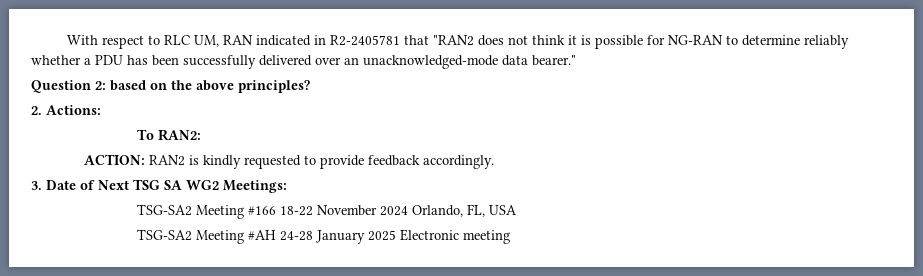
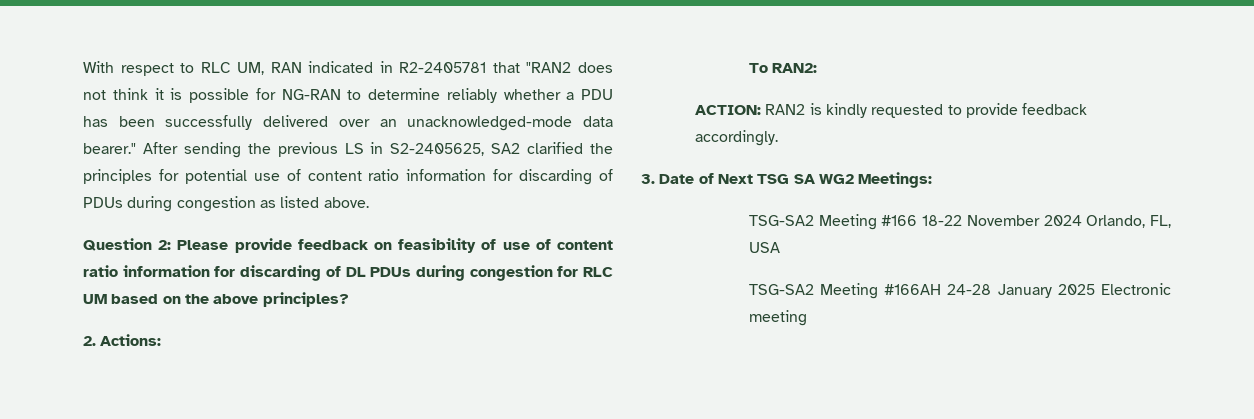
- With respect to RLC UM, RAN indicated in R2-2405781 that "RAN2 does not think it is possible for NG-RAN to determine reliably whether a PDU has been successfully delivered over an unacknowledged-mode data bearer."
- Question 2: based on the above principles?
+ With respect to RLC UM, RAN indicated in R2-2405781 that "RAN2 does not think it is possible for NG-RAN to determine reliably whether a PDU has been successfully delivered over an unacknowledged-mode data bearer." After sending the previous LS in S2-2405625, SA2 clarified the principles for potential use of content ratio information for discarding of PDUs during congestion as listed above.
+ Question 2: Please provide feedback on feasibility of use of content ratio information for discarding of DL PDUs during congestion for RLC UM based on the above principles?
- TSG-SA2 Meeting #AH 24-28 January 2025 Electronic meeting
+ TSG-SA2 Meeting #166AH 24-28 January 2025 Electronic meeting

